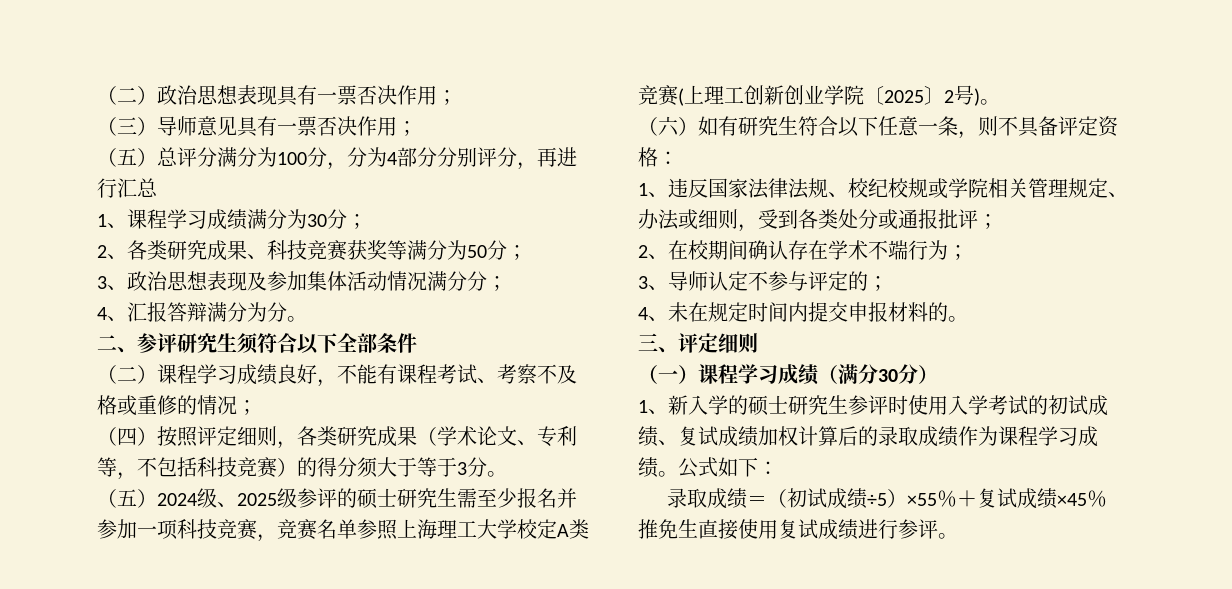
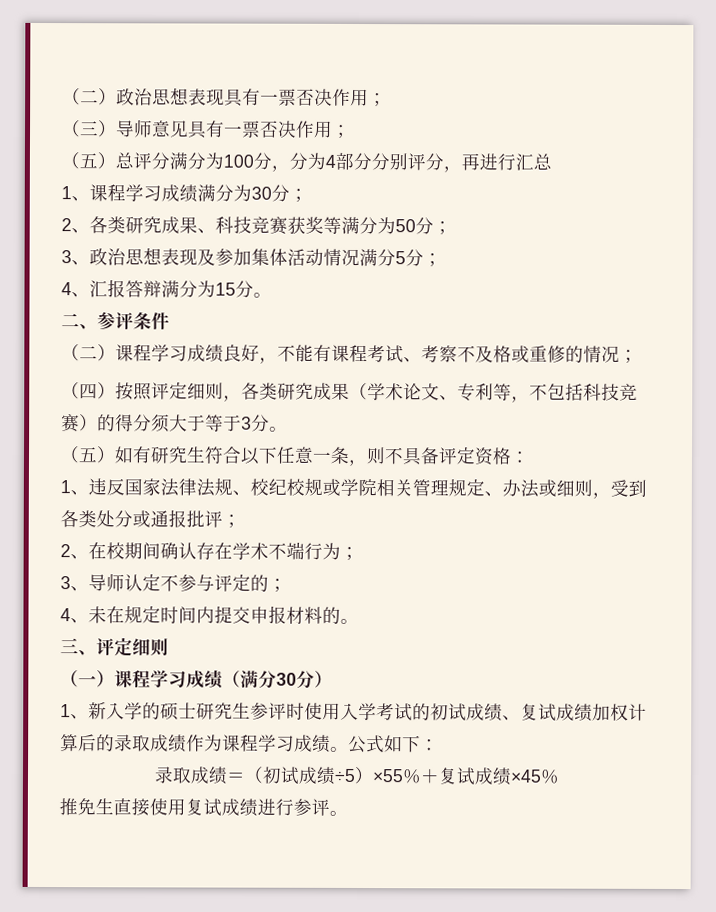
- 3、政治思想表现及参加集体活动情况满分分；
+ 3、政治思想表现及参加集体活动情况满分5分；
- 4、汇报答辩满分为分。
+ 4、汇报答辩满分为15分。
- 二、参评研究生须符合以下全部条件
+ 二、参评条件
- （五）2024级、2025级参评的硕士研究生需至少报名并参加一项科技竞赛，竞赛名单参照上海理工大学校定A类竞赛(上理工创新创业学院〔2025〕2号)。
- （六）如有研究生符合以下任意一条，则不具备评定资格：
+ （五）如有研究生符合以下任意一条，则不具备评定资格：

